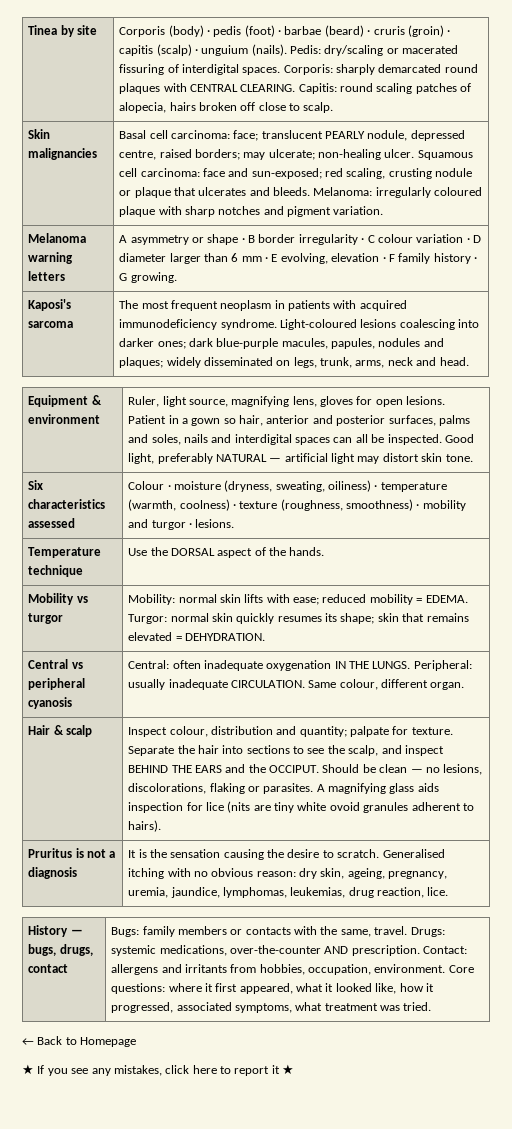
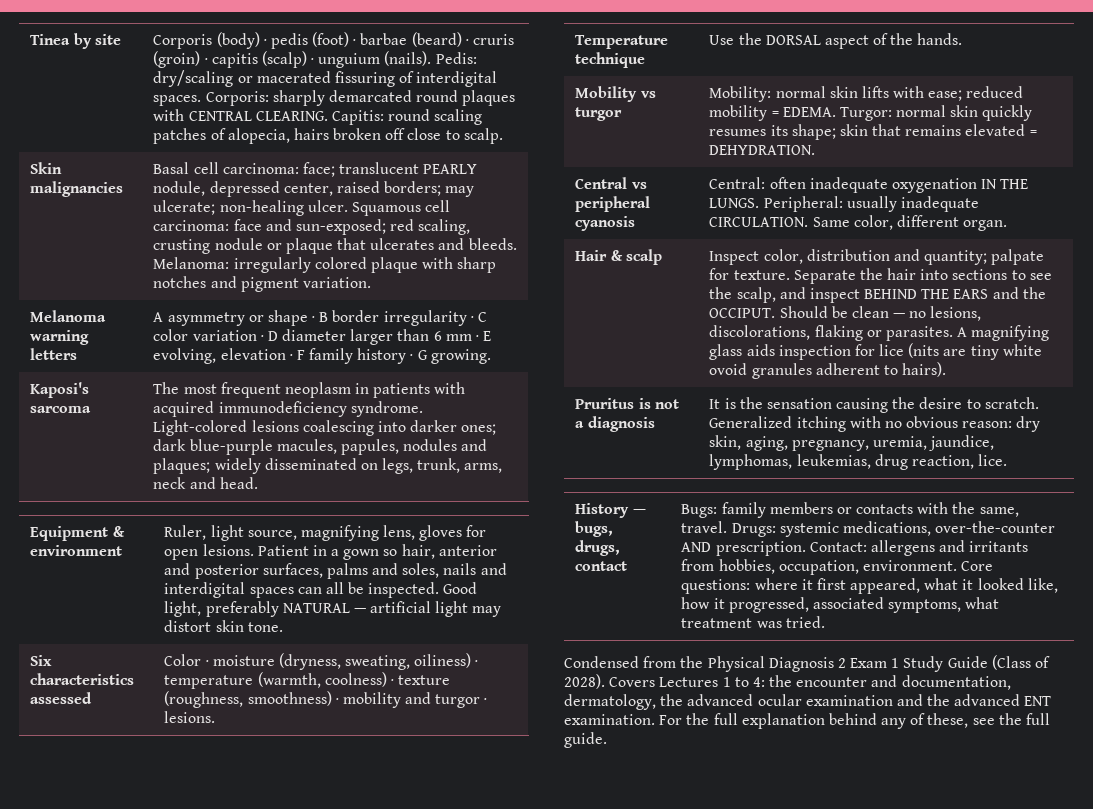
- Basal cell carcinoma: face; translucent PEARLY nodule, depressed centre, raised borders; may ulcerate; non-healing ulcer.
+ Basal cell carcinoma: face; translucent PEARLY nodule, depressed center, raised borders; may ulcerate; non-healing ulcer.
- Melanoma: irregularly coloured plaque with sharp notches and pigment variation.
+ Melanoma: irregularly colored plaque with sharp notches and pigment variation.
- Melanoma warning letters | A asymmetry or shape · B border irregularity · C colour variation · D diameter larger than 6 mm · E evolving, elevation · F family history · G growing.
+ Melanoma warning letters | A asymmetry or shape · B border irregularity · C color variation · D diameter larger than 6 mm · E evolving, elevation · F family history · G growing.
- Kaposi's sarcoma | The most frequent neoplasm in patients with acquired immunodeficiency syndrome. Light-coloured lesions coalescing into darker ones; dark blue-purple macules, papules, nodules and plaques; widely disseminated on legs, trunk, arms, neck and head.
+ Kaposi's sarcoma | The most frequent neoplasm in patients with acquired immunodeficiency syndrome. Light-colored lesions coalescing into darker ones; dark blue-purple macules, papules, nodules and plaques; widely disseminated on legs, trunk, arms, neck and head.
- Six characteristics assessed | Colour · moisture (dryness, sweating, oiliness) · temperature (warmth, coolness) · texture (roughness, smoothness) · mobility and turgor · lesions.
+ Six characteristics assessed | Color · moisture (dryness, sweating, oiliness) · temperature (warmth, coolness) · texture (roughness, smoothness) · mobility and turgor · lesions.
- Central vs peripheral cyanosis | Central: often inadequate oxygenation IN THE LUNGS. Peripheral: usually inadequate CIRCULATION. Same colour, different organ.
+ Central vs peripheral cyanosis | Central: often inadequate oxygenation IN THE LUNGS. Peripheral: usually inadequate CIRCULATION. Same color, different organ.
- Inspect colour, distribution and quantity; palpate for texture.
+ Inspect color, distribution and quantity; palpate for texture.
- Pruritus is not a diagnosis | It is the sensation causing the desire to scratch. Generalised itching with no obvious reason: dry skin, ageing, pregnancy, uremia, jaundice, lymphomas, leukemias, drug reaction, lice.
+ Pruritus is not a diagnosis | It is the sensation causing the desire to scratch. Generalized itching with no obvious reason: dry skin, aging, pregnancy, uremia, jaundice, lymphomas, leukemias, drug reaction, lice.
- ← Back to Homepage
- ★ If you see any mistakes, click here to report it ★
+ Condensed from the Physical Diagnosis 2 Exam 1 Study Guide (Class of 2028). Covers Lectures 1 to 4: the encounter and documentation, dermatology, the advanced ocular examination and the advanced ENT examination. For the full explanation behind any of these, see the full guide.

